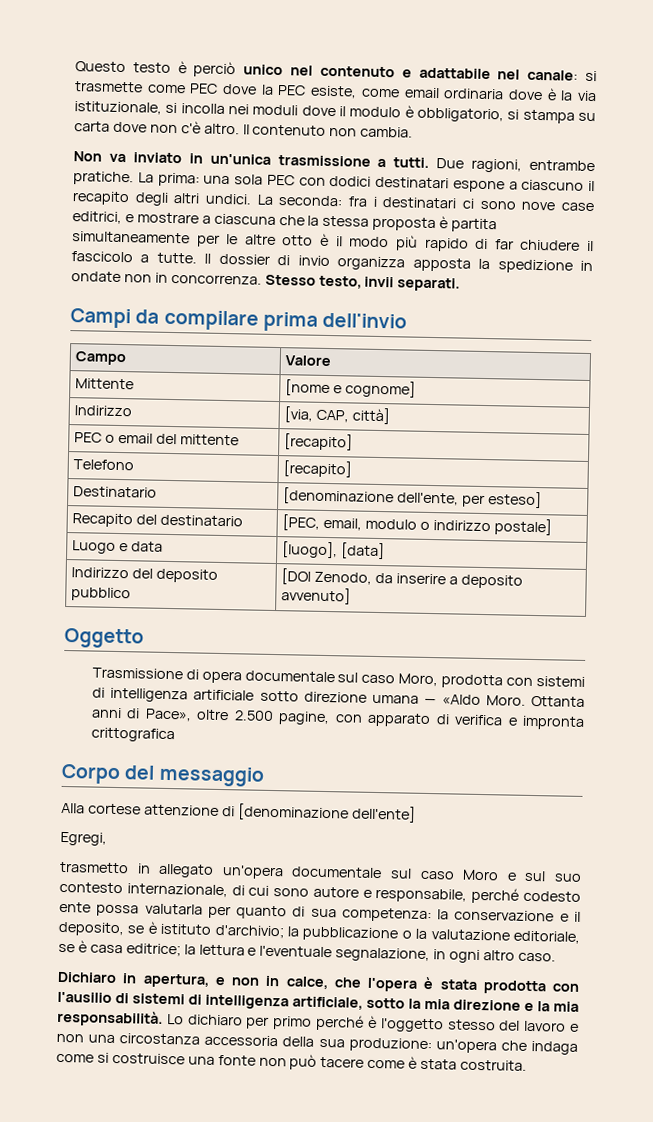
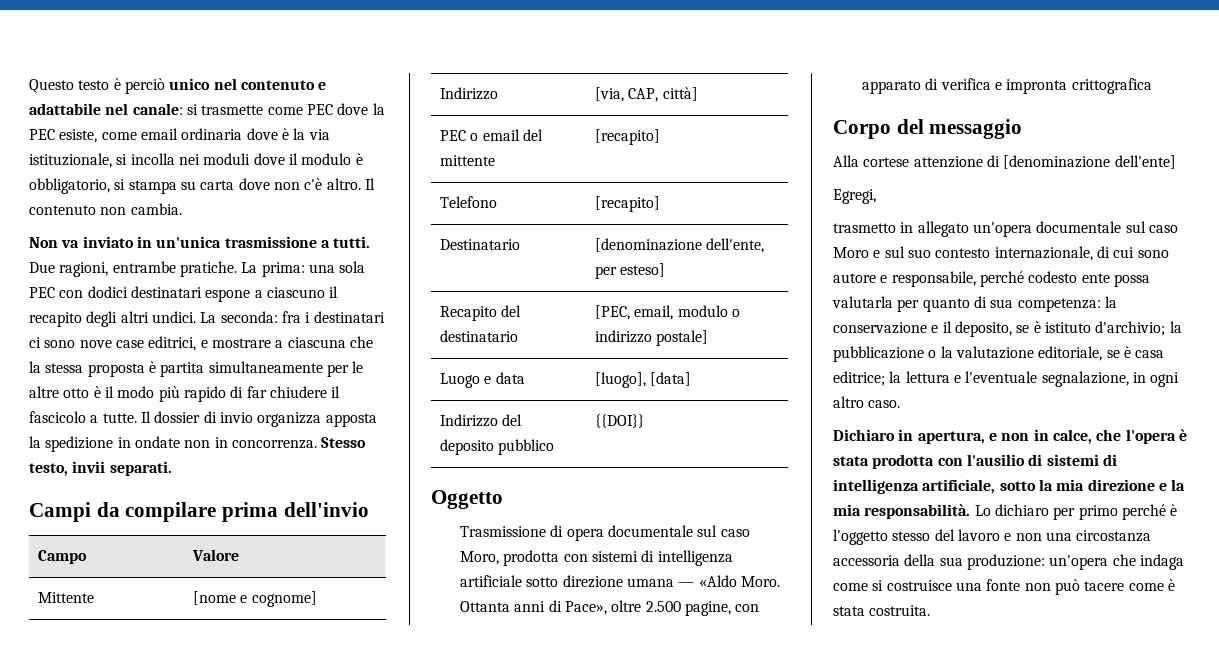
- Indirizzo del deposito pubblico | [DOI Zenodo, da inserire a deposito avvenuto]
+ Indirizzo del deposito pubblico | {{DOI}}

